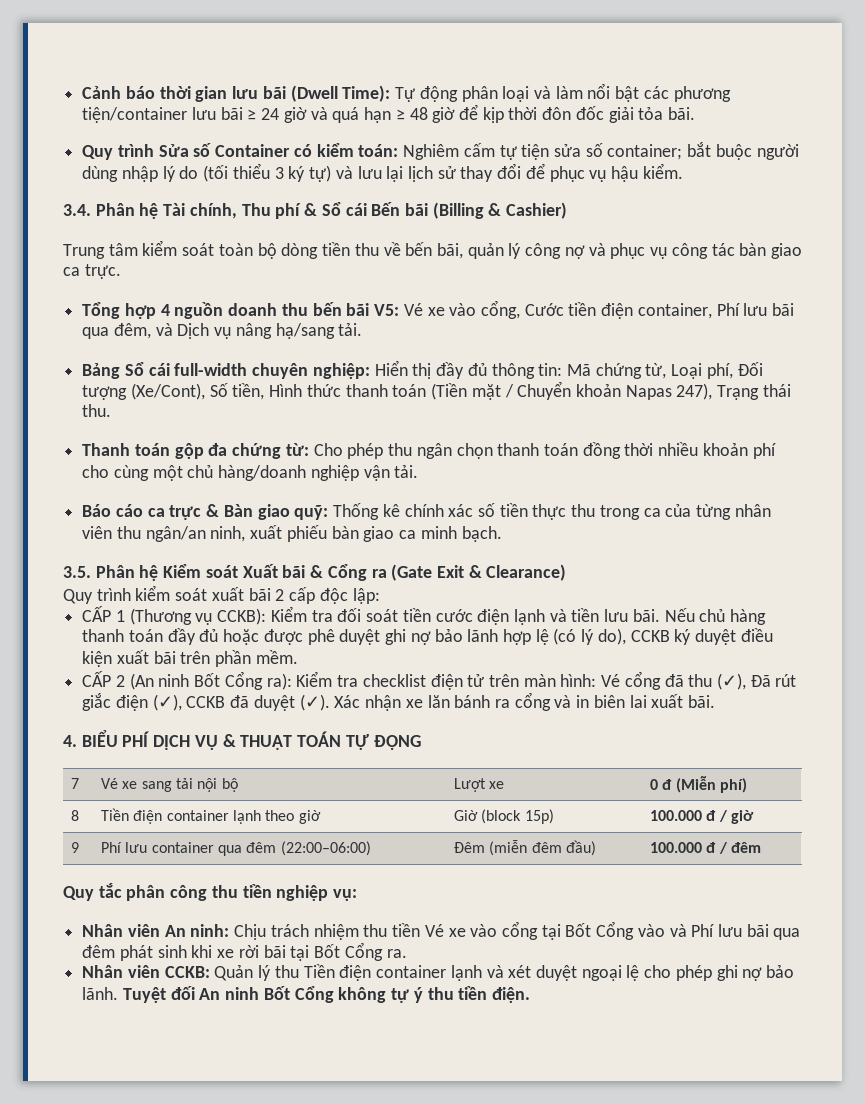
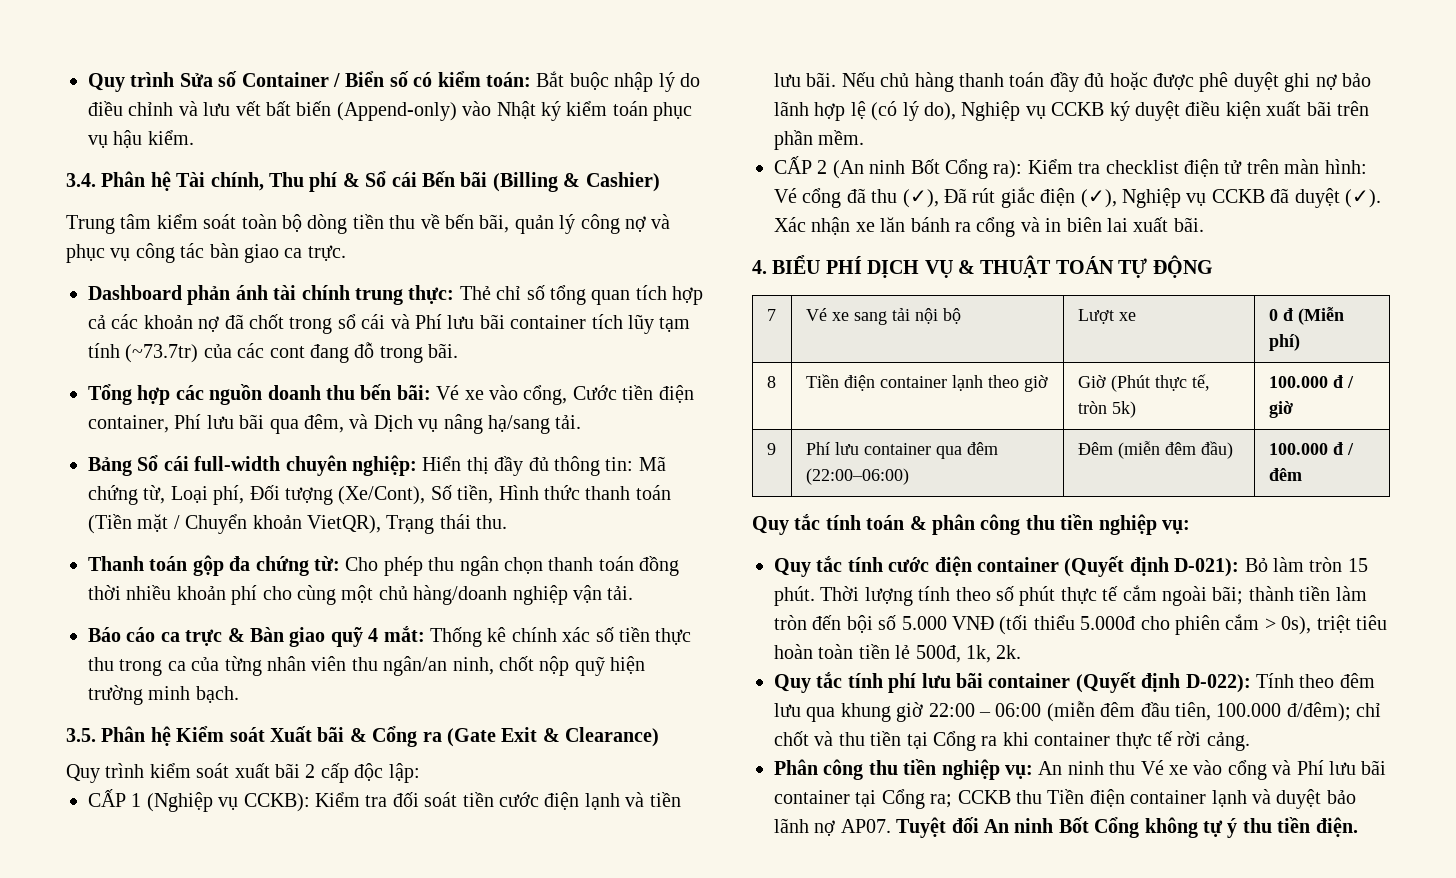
- Cảnh báo thời gian lưu bãi (Dwell Time): Tự động phân loại và làm nổi bật các phương tiện/container lưu bãi ≥ 24 giờ và quá hạn ≥ 48 giờ để kịp thời đôn đốc giải tỏa bãi.
- Quy trình Sửa số Container có kiểm toán: Nghiêm cấm tự tiện sửa số container; bắt buộc người dùng nhập lý do (tối thiểu 3 ký tự) và lưu lại lịch sử thay đổi để phục vụ hậu kiểm.
+ Quy trình Sửa số Container / Biển số có kiểm toán: Bắt buộc nhập lý do điều chỉnh và lưu vết bất biến (Append-only) vào Nhật ký kiểm toán phục vụ hậu kiểm.
+ Dashboard phản ánh tài chính trung thực: Thẻ chỉ số tổng quan tích hợp cả các khoản nợ đã chốt trong sổ cái và Phí lưu bãi container tích lũy tạm tính (~73.7tr) của các cont đang đỗ trong bãi.
- Tổng hợp 4 nguồn doanh thu bến bãi V5: Vé xe vào cổng, Cước tiền điện container, Phí lưu bãi qua đêm, và Dịch vụ nâng hạ/sang tải.
+ Tổng hợp các nguồn doanh thu bến bãi: Vé xe vào cổng, Cước tiền điện container, Phí lưu bãi qua đêm, và Dịch vụ nâng hạ/sang tải.
- Bảng Sổ cái full-width chuyên nghiệp: Hiển thị đầy đủ thông tin: Mã chứng từ, Loại phí, Đối tượng (Xe/Cont), Số tiền, Hình thức thanh toán (Tiền mặt / Chuyển khoản Napas 247), Trạng thái thu.
+ Bảng Sổ cái full-width chuyên nghiệp: Hiển thị đầy đủ thông tin: Mã chứng từ, Loại phí, Đối tượng (Xe/Cont), Số tiền, Hình thức thanh toán (Tiền mặt / Chuyển khoản VietQR), Trạng thái thu.
- Báo cáo ca trực & Bàn giao quỹ: Thống kê chính xác số tiền thực thu trong ca của từng nhân viên thu ngân/an ninh, xuất phiếu bàn giao ca minh bạch.
+ Báo cáo ca trực & Bàn giao quỹ 4 mắt: Thống kê chính xác số tiền thực thu trong ca của từng nhân viên thu ngân/an ninh, chốt nộp quỹ hiện trường minh bạch.
- CẤP 1 (Thương vụ CCKB): Kiểm tra đối soát tiền cước điện lạnh và tiền lưu bãi.
+ CẤP 1 (Nghiệp vụ CCKB): Kiểm tra đối soát tiền cước điện lạnh và tiền lưu bãi.
- Nếu chủ hàng thanh toán đầy đủ hoặc được phê duyệt ghi nợ bảo lãnh hợp lệ (có lý do), CCKB ký duyệt điều kiện xuất bãi trên phần mềm.
+ Nếu chủ hàng thanh toán đầy đủ hoặc được phê duyệt ghi nợ bảo lãnh hợp lệ (có lý do), Nghiệp vụ CCKB ký duyệt điều kiện xuất bãi trên phần mềm.
- CẤP 2 (An ninh Bốt Cổng ra): Kiểm tra checklist điện tử trên màn hình: Vé cổng đã thu (✓), Đã rút giắc điện (✓), CCKB đã duyệt (✓).
+ CẤP 2 (An ninh Bốt Cổng ra): Kiểm tra checklist điện tử trên màn hình: Vé cổng đã thu (✓), Đã rút giắc điện (✓), Nghiệp vụ CCKB đã duyệt (✓).
- 8 | Tiền điện container lạnh theo giờ | Giờ (block 15p) | 100.000 đ / giờ
+ 8 | Tiền điện container lạnh theo giờ | Giờ (Phút thực tế, tròn 5k) | 100.000 đ / giờ
- Quy tắc phân công thu tiền nghiệp vụ:
+ Quy tắc tính toán & phân công thu tiền nghiệp vụ:
- Nhân viên An ninh: Chịu trách nhiệm thu tiền Vé xe vào cổng tại Bốt Cổng vào và Phí lưu bãi qua đêm phát sinh khi xe rời bãi tại Bốt Cổng ra.
- Nhân viên CCKB: Quản lý thu Tiền điện container lạnh và xét duyệt ngoại lệ cho phép ghi nợ bảo lãnh.
+ Quy tắc tính cước điện container (Quyết định D-021): Bỏ làm tròn 15 phút. Thời lượng tính theo số phút thực tế cắm ngoài bãi; thành tiền làm tròn đến bội số 5.000 VNĐ (tối thiểu 5.000đ cho phiên cắm > 0s), triệt tiêu hoàn toàn tiền lẻ 500đ, 1k, 2k.
+ Quy tắc tính phí lưu bãi container (Quyết định D-022): Tính theo đêm lưu qua khung giờ 22:00 – 06:00 (miễn đêm đầu tiên, 100.000 đ/đêm); chỉ chốt và thu tiền tại Cổng ra khi container thực tế rời cảng.
+ Phân công thu tiền nghiệp vụ: An ninh thu Vé xe vào cổng và Phí lưu bãi container tại Cổng ra; CCKB thu Tiền điện container lạnh và duyệt bảo lãnh nợ AP07.

